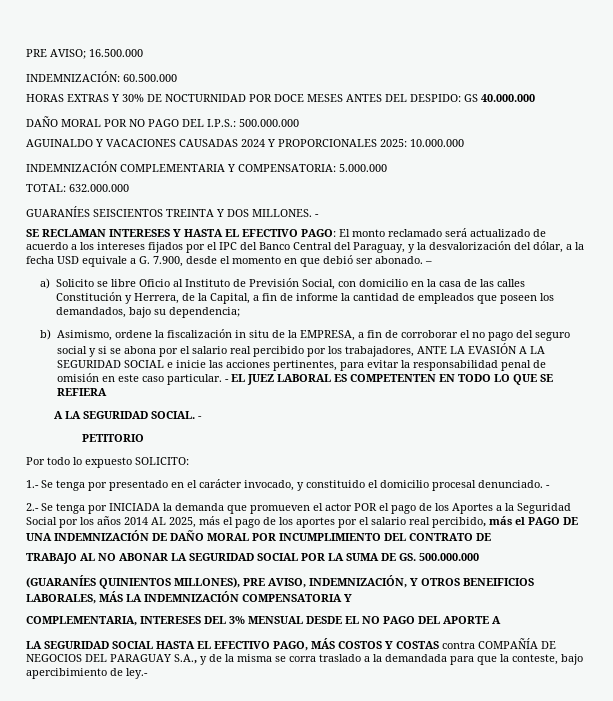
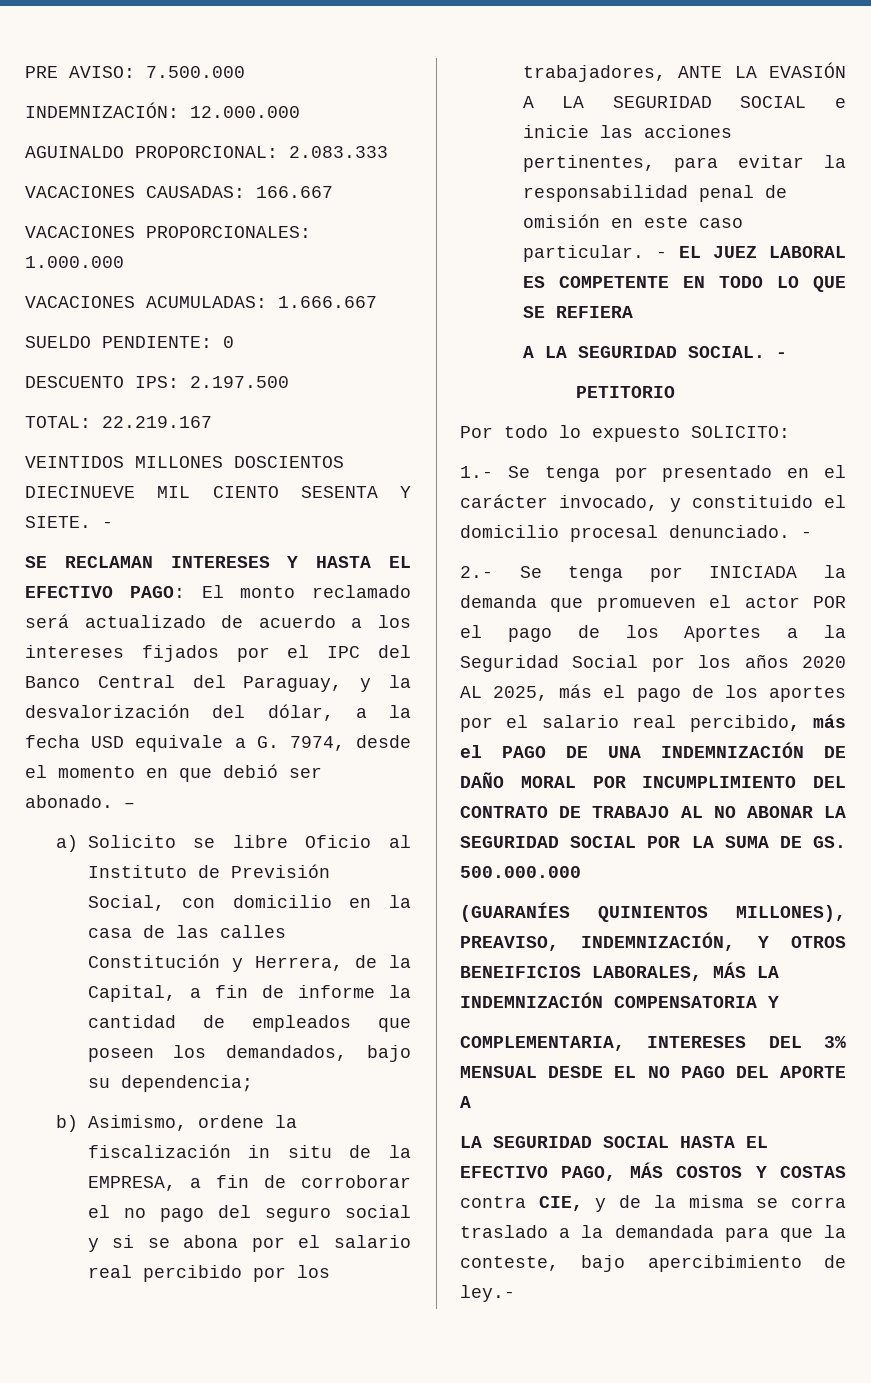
- PRE AVISO; 16.500.000
+ PRE AVISO: 7.500.000
- INDEMNIZACIÓN: 60.500.000
- HORAS EXTRAS Y 30% DE NOCTURNIDAD POR DOCE MESES ANTES DEL DESPIDO: GS 40.000.000
- DAÑO MORAL POR NO PAGO DEL I.P.S.: 500.000.000
- AGUINALDO Y VACACIONES CAUSADAS 2024 Y PROPORCIONALES 2025: 10.000.000
- INDEMNIZACIÓN COMPLEMENTARIA Y COMPENSATORIA: 5.000.000
- TOTAL: 632.000.000
- GUARANÍES SEISCIENTOS TREINTA Y DOS MILLONES.
+ INDEMNIZACIÓN: 12.000.000
+ AGUINALDO PROPORCIONAL: 2.083.333
+ VACACIONES CAUSADAS: 166.667
+ VACACIONES PROPORCIONALES: 1.000.000
+ VACACIONES ACUMULADAS: 1.666.667
+ SUELDO PENDIENTE: 0
+ DESCUENTO IPS: 2.197.500
+ TOTAL: 22.219.167
+ VEINTIDOS MILLONES DOSCIENTOS DIECINUEVE MIL CIENTO SESENTA Y SIETE.
- SE RECLAMAN INTERESES Y HASTA EL EFECTIVO PAGO: El monto reclamado será actualizado de acuerdo a los intereses fijados por el IPC del Banco Central del Paraguay, y la desvalorización del dólar, a la fecha USD equivale a G. 7.900, desde el momento en que debió ser abonado.
+ SE RECLAMAN INTERESES Y HASTA EL EFECTIVO PAGO: El monto reclamado será actualizado de acuerdo a los intereses fijados por el IPC del Banco Central del Paraguay, y la desvalorización del dólar, a la fecha USD equivale a G. 7974, desde el momento en que debió ser abonado.
- - EL JUEZ LABORAL ES COMPETENTEN EN TODO LO QUE SE REFIERA
+ - EL JUEZ LABORAL ES COMPETENTE EN TODO LO QUE SE REFIERA
- 2.- Se tenga por INICIADA la demanda que promueven el actor POR el pago de los Aportes a la Seguridad Social por los años 2014 AL 2025, más el pago de los aportes por el salario real percibido, más el PAGO DE UNA INDEMNIZACIÓN DE DAÑO MORAL POR INCUMPLIMIENTO DEL CONTRATO DE
- TRABAJO AL NO ABONAR LA SEGURIDAD SOCIAL POR LA SUMA DE GS. 500.000.000
+ 2.- Se tenga por INICIADA la demanda que promueven el actor POR el pago de los Aportes a la Seguridad Social por los años 2020 AL 2025, más el pago de los aportes por el salario real percibido, más el PAGO DE UNA INDEMNIZACIÓN DE DAÑO MORAL POR INCUMPLIMIENTO DEL CONTRATO DE TRABAJO AL NO ABONAR LA SEGURIDAD SOCIAL POR LA SUMA DE GS. 500.000.000
- (GUARANÍES QUINIENTOS MILLONES), PRE AVISO, INDEMNIZACIÓN, Y OTROS BENEIFICIOS LABORALES, MÁS LA INDEMNIZACIÓN COMPENSATORIA Y
+ (GUARANÍES QUINIENTOS MILLONES), PREAVISO, INDEMNIZACIÓN, Y OTROS BENEIFICIOS LABORALES, MÁS LA INDEMNIZACIÓN COMPENSATORIA Y
- LA SEGURIDAD SOCIAL HASTA EL EFECTIVO PAGO, MÁS COSTOS Y COSTAS contra COMPAÑÍA DE NEGOCIOS DEL PARAGUAY S.A., y de la misma se corra traslado a la demandada para que la conteste, bajo apercibimiento de ley.-
+ LA SEGURIDAD SOCIAL HASTA EL EFECTIVO PAGO, MÁS COSTOS Y COSTAS contra CIE, y de la misma se corra traslado a la demandada para que la conteste, bajo apercibimiento de ley.-

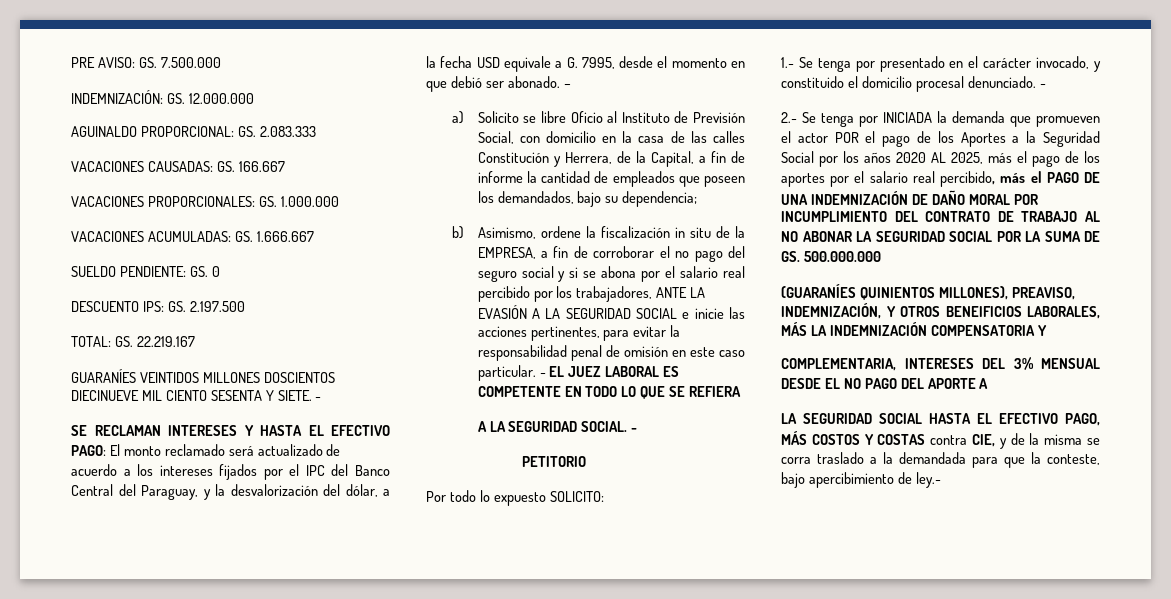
- PRE AVISO: 7.500.000
+ PRE AVISO: GS. 7.500.000
- INDEMNIZACIÓN: 12.000.000
+ INDEMNIZACIÓN: GS. 12.000.000
- AGUINALDO PROPORCIONAL: 2.083.333
+ AGUINALDO PROPORCIONAL: GS. 2.083.333
- VACACIONES CAUSADAS: 166.667
+ VACACIONES CAUSADAS: GS. 166.667
- VACACIONES PROPORCIONALES: 1.000.000
+ VACACIONES PROPORCIONALES: GS. 1.000.000
- VACACIONES ACUMULADAS: 1.666.667
+ VACACIONES ACUMULADAS: GS. 1.666.667
- SUELDO PENDIENTE: 0
+ SUELDO PENDIENTE: GS. 0
- DESCUENTO IPS: 2.197.500
+ DESCUENTO IPS: GS. 2.197.500
- TOTAL: 22.219.167
+ TOTAL: GS. 22.219.167
- VEINTIDOS MILLONES DOSCIENTOS DIECINUEVE MIL CIENTO SESENTA Y SIETE.
+ GUARANÍES VEINTIDOS MILLONES DOSCIENTOS DIECINUEVE MIL CIENTO SESENTA Y SIETE.
- SE RECLAMAN INTERESES Y HASTA EL EFECTIVO PAGO: El monto reclamado será actualizado de acuerdo a los intereses fijados por el IPC del Banco Central del Paraguay, y la desvalorización del dólar, a la fecha USD equivale a G. 7974, desde el momento en que debió ser abonado.
+ SE RECLAMAN INTERESES Y HASTA EL EFECTIVO PAGO: El monto reclamado será actualizado de acuerdo a los intereses fijados por el IPC del Banco Central del Paraguay, y la desvalorización del dólar, a la fecha USD equivale a G. 7995, desde el momento en que debió ser abonado.

